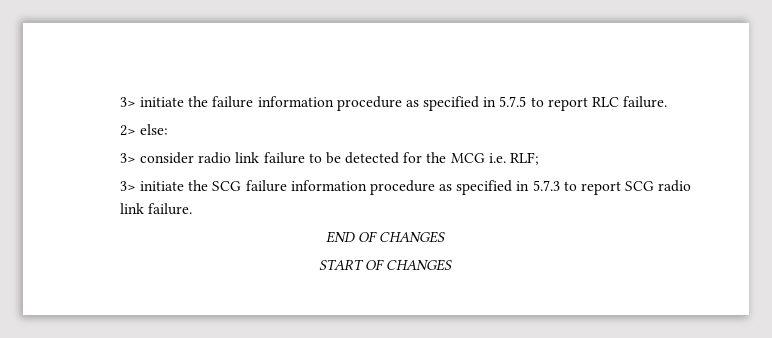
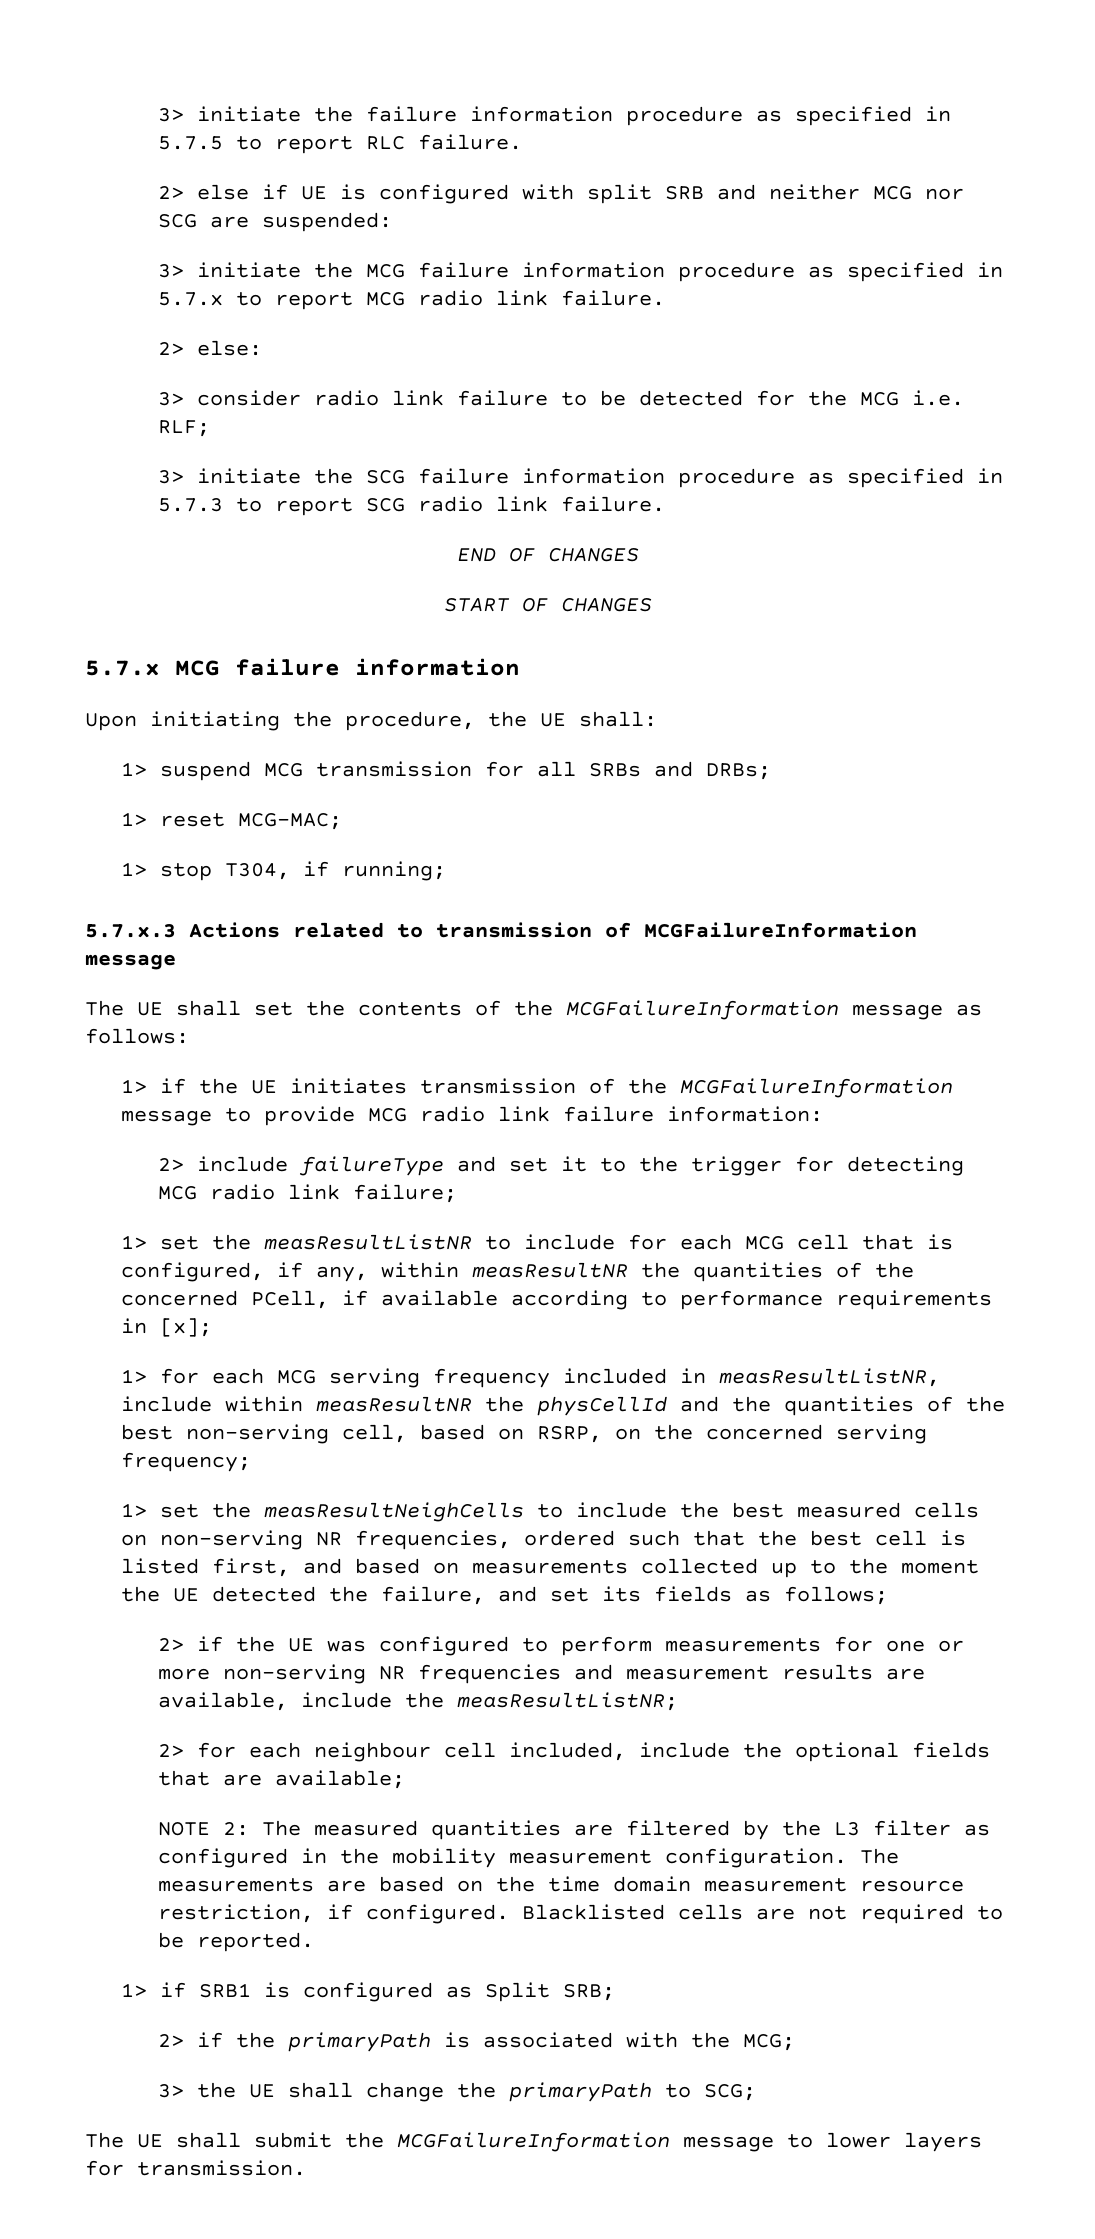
+ 2> else if UE is configured with split SRB and neither MCG nor SCG are suspended:
+ 3> initiate the MCG failure information procedure as specified in 5.7.x to report MCG radio link failure.
+ 5.7.x MCG failure information
+ Upon initiating the procedure, the UE shall:
+ 1> suspend MCG transmission for all SRBs and DRBs;
+ 1> reset MCG-MAC;
+ 1> stop T304, if running;
+ 5.7.x.3 Actions related to transmission of MCGFailureInformation message
+ The UE shall set the contents of the MCGFailureInformation message as follows:
+ 1> if the UE initiates transmission of the MCGFailureInformation message to provide MCG radio link failure information:
+ 2> include failureType and set it to the trigger for detecting MCG radio link failure;
+ 1> set the measResultListNR to include for each MCG cell that is configured, if any, within measResultNR the quantities of the concerned PCell, if available according to performance requirements in [x];
+ 1> for each MCG serving frequency included in measResultListNR, include within measResultNR the physCellId and the quantities of the best non-serving cell, based on RSRP, on the concerned serving frequency;
+ 1> set the measResultNeighCells to include the best measured cells on non-serving NR frequencies, ordered such that the best cell is listed first, and based on measurements collected up to the moment the UE detected the failure, and set its fields as follows;
+ 2> if the UE was configured to perform measurements for one or more non-serving NR frequencies and measurement results are available, include the measResultListNR;
+ 2> for each neighbour cell included, include the optional fields that are available;
+ NOTE 2: The measured quantities are filtered by the L3 filter as configured in the mobility measurement configuration. The measurements are based on the time domain measurement resource restriction, if configured. Blacklisted cells are not required to be reported.
+ 1> if SRB1 is configured as Split SRB;
+ 2> if the primaryPath is associated with the MCG;
+ 3> the UE shall change the primaryPath to SCG;
+ The UE shall submit the MCGFailureInformation message to lower layers for transmission.

